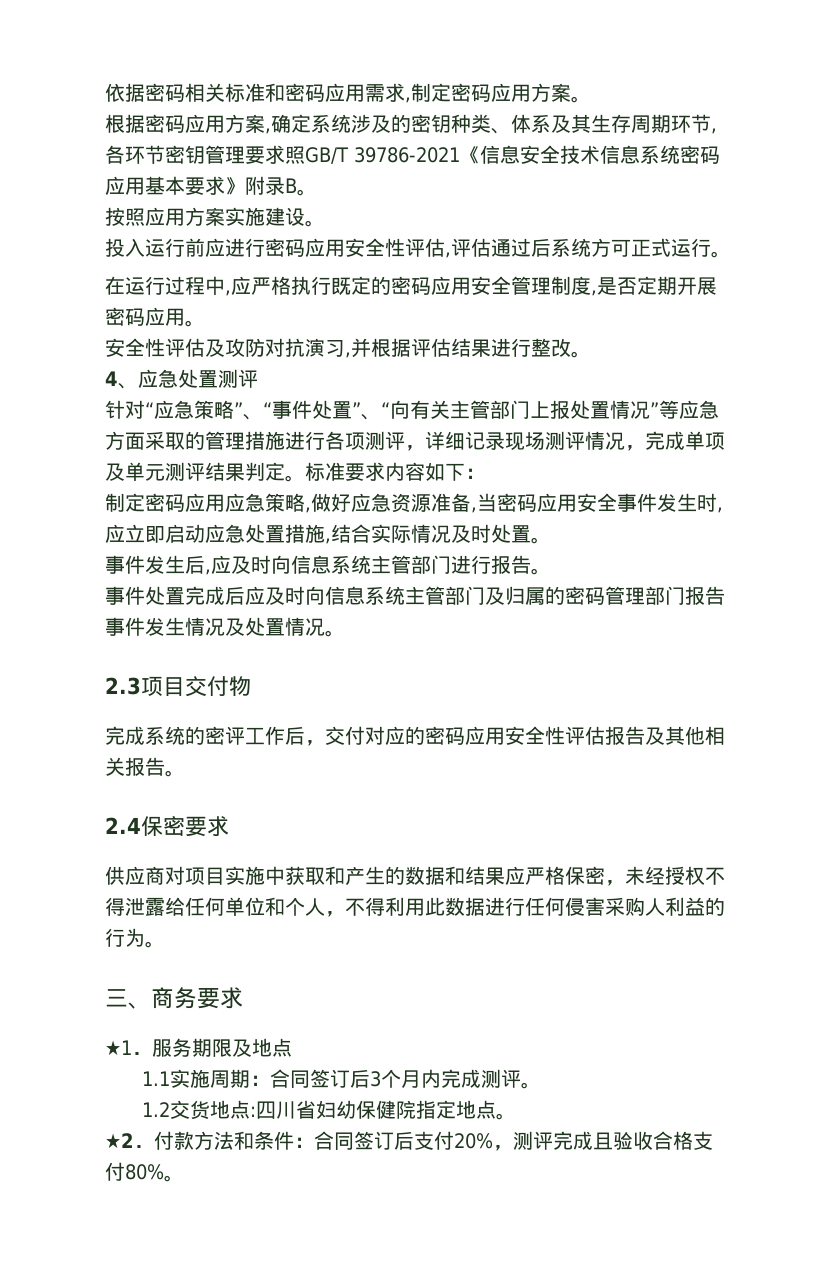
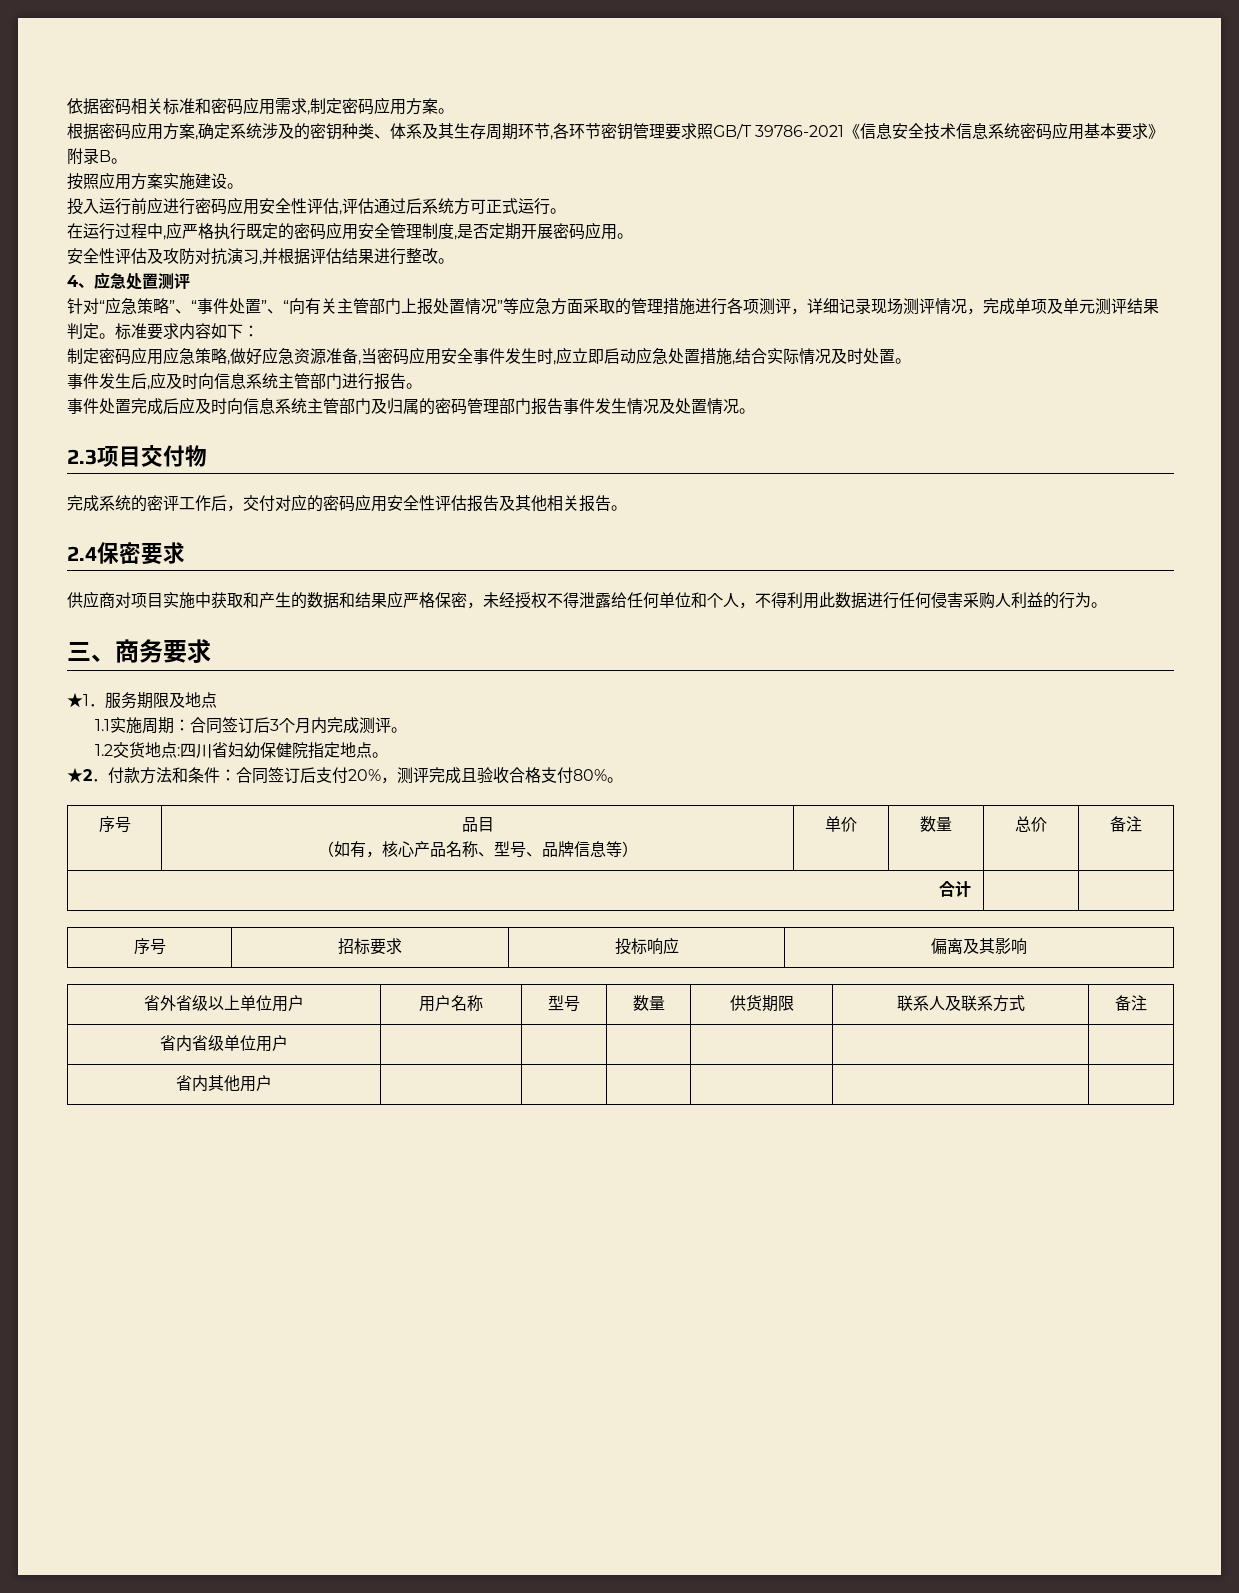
+ 序号 | 品目
+ （如有，核心产品名称、型号、品牌信息等） | 单价 | 数量 | 总价 | 备注
+ 合计 | |
+ 序号 | 招标要求 | 投标响应 | 偏离及其影响
+ 省外省级以上单位用户 | 用户名称 | 型号 | 数量 | 供货期限 | 联系人及联系方式 | 备注
+ 省内省级单位用户 | | | | | |
+ 省内其他用户 | | | | | |

